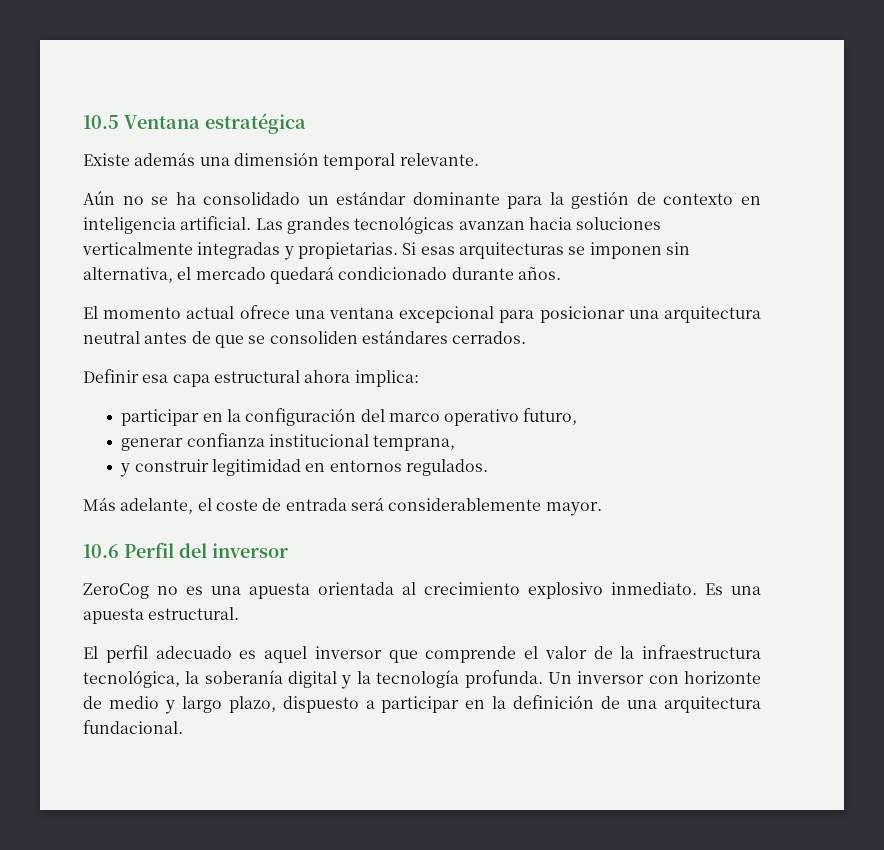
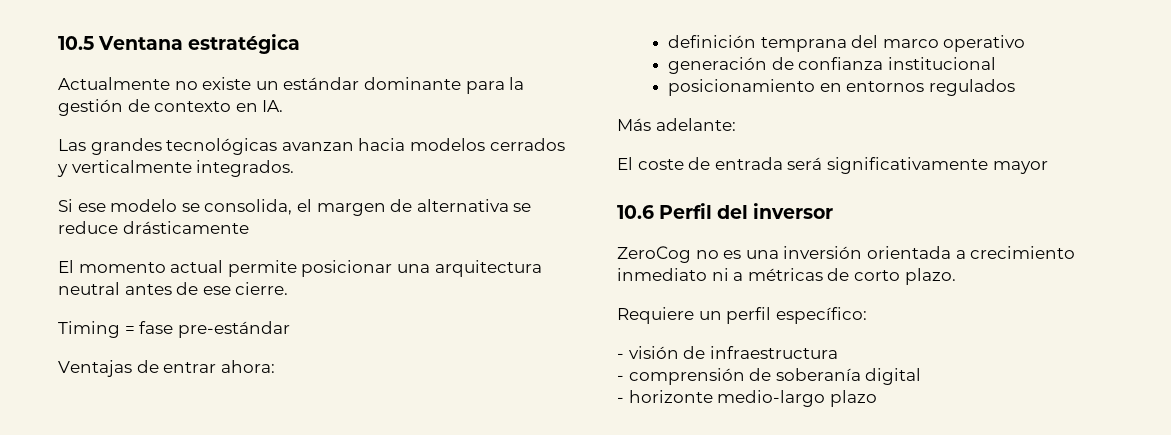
- Existe además una dimensión temporal relevante.
- Aún no se ha consolidado un estándar dominante para la gestión de contexto en inteligencia artificial. Las grandes tecnológicas avanzan hacia soluciones verticalmente integradas y propietarias. Si esas arquitecturas se imponen sin alternativa, el mercado quedará condicionado durante años.
- El momento actual ofrece una ventana excepcional para posicionar una arquitectura neutral antes de que se consoliden estándares cerrados.
- Definir esa capa estructural ahora implica:
- participar en la configuración del marco operativo futuro,
- generar confianza institucional temprana,
- y construir legitimidad en entornos regulados.
+ Actualmente no existe un estándar dominante para la gestión de contexto en IA.
+ Las grandes tecnológicas avanzan hacia modelos cerrados y verticalmente integrados.
+ Si ese modelo se consolida, el margen de alternativa se reduce drásticamente
+ El momento actual permite posicionar una arquitectura neutral antes de ese cierre.
+ Timing = fase pre-estándar
+ Ventajas de entrar ahora:
+ definición temprana del marco operativo
+ generación de confianza institucional
+ posicionamiento en entornos regulados
- Más adelante, el coste de entrada será considerablemente mayor.
+ Más adelante:
+ El coste de entrada será significativamente mayor
- ZeroCog no es una apuesta orientada al crecimiento explosivo inmediato. Es una apuesta estructural.
- El perfil adecuado es aquel inversor que comprende el valor de la infraestructura tecnológica, la soberanía digital y la tecnología profunda. Un inversor con horizonte de medio y largo plazo, dispuesto a participar en la definición de una arquitectura fundacional.
+ ZeroCog no es una inversión orientada a crecimiento inmediato ni a métricas de corto plazo.
+ Requiere un perfil específico:
+ - visión de infraestructura
+ - comprensión de soberanía digital
+ - horizonte medio-largo plazo

